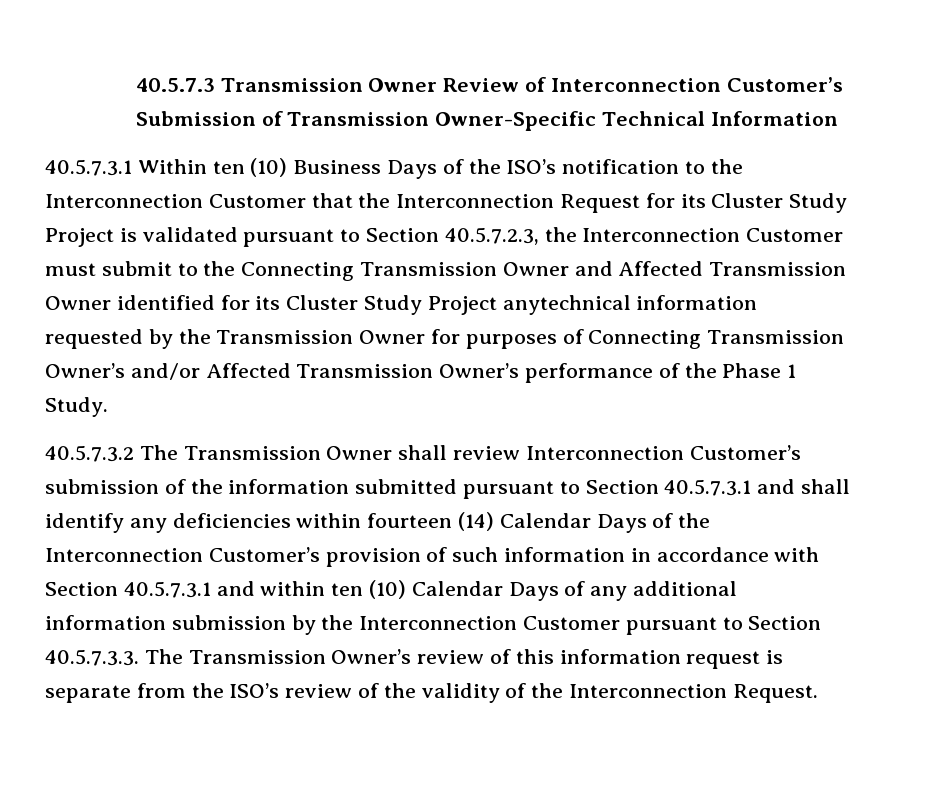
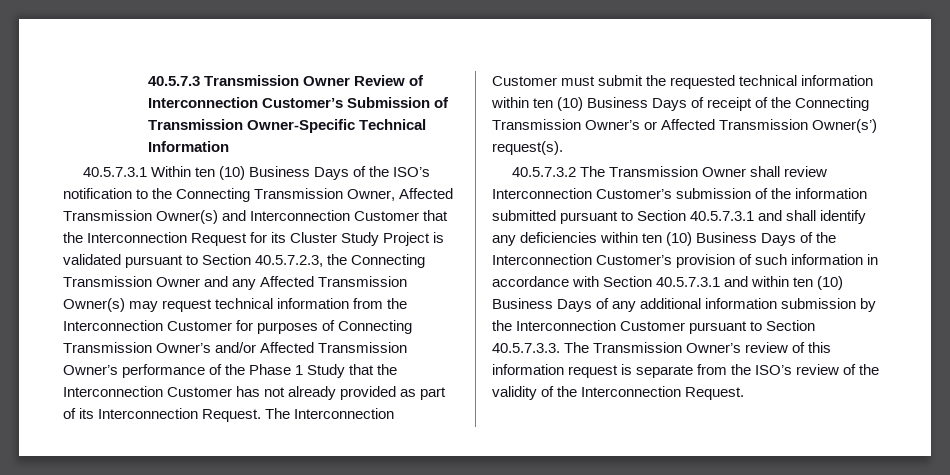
- 40.5.7.3.1 Within ten (10) Business Days of the ISO’s notification to the Interconnection Customer that the Interconnection Request for its Cluster Study Project is validated pursuant to Section 40.5.7.2.3, the Interconnection Customer must submit to the Connecting Transmission Owner and Affected Transmission Owner identified for its Cluster Study Project anytechnical information requested by the Transmission Owner for purposes of Connecting Transmission Owner’s and/or Affected Transmission Owner’s performance of the Phase 1 Study.
+ 40.5.7.3.1 Within ten (10) Business Days of the ISO’s notification to the Connecting Transmission Owner, Affected Transmission Owner(s) and Interconnection Customer that the Interconnection Request for its Cluster Study Project is validated pursuant to Section 40.5.7.2.3, the Connecting Transmission Owner and any Affected Transmission Owner(s) may request technical information from the Interconnection Customer for purposes of Connecting Transmission Owner’s and/or Affected Transmission Owner’s performance of the Phase 1 Study that the Interconnection Customer has not already provided as part of its Interconnection Request. The Interconnection Customer must submit the requested technical information within ten (10) Business Days of receipt of the Connecting Transmission Owner’s or Affected Transmission Owner(s’) request(s).
- 40.5.7.3.2 The Transmission Owner shall review Interconnection Customer’s submission of the information submitted pursuant to Section 40.5.7.3.1 and shall identify any deficiencies within fourteen (14) Calendar Days of the Interconnection Customer’s provision of such information in accordance with Section 40.5.7.3.1 and within ten (10) Calendar Days of any additional information submission by the Interconnection Customer pursuant to Section 40.5.7.3.3. The Transmission Owner’s review of this information request is separate from the ISO’s review of the validity of the Interconnection Request.
+ 40.5.7.3.2 The Transmission Owner shall review Interconnection Customer’s submission of the information submitted pursuant to Section 40.5.7.3.1 and shall identify any deficiencies within ten (10) Business Days of the Interconnection Customer’s provision of such information in accordance with Section 40.5.7.3.1 and within ten (10) Business Days of any additional information submission by the Interconnection Customer pursuant to Section 40.5.7.3.3. The Transmission Owner’s review of this information request is separate from the ISO’s review of the validity of the Interconnection Request.

